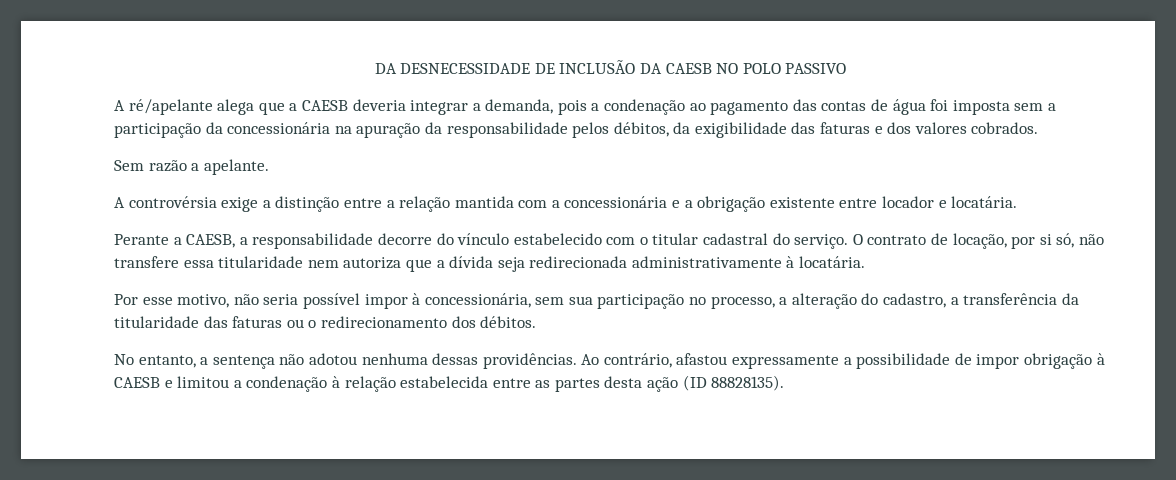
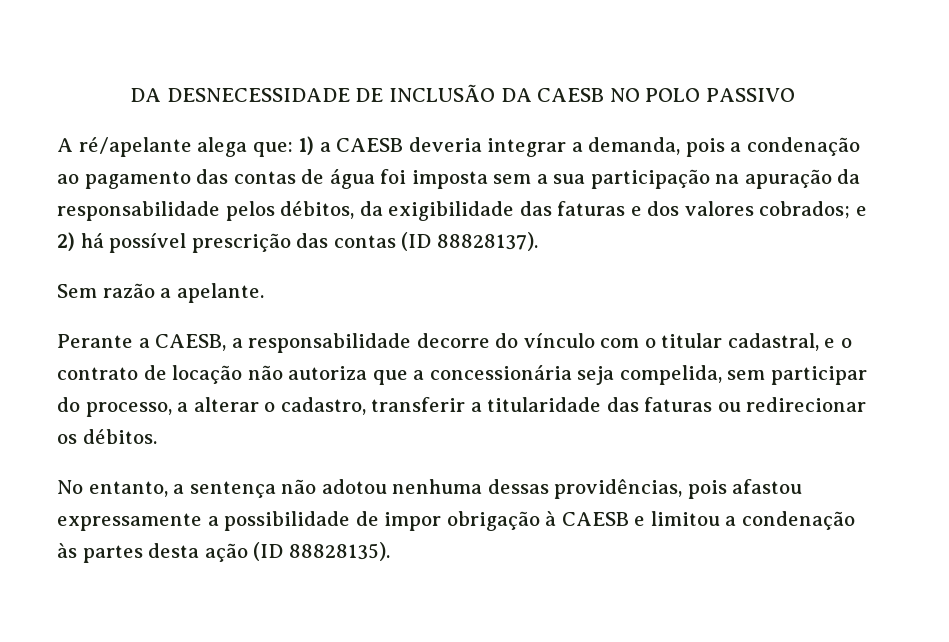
- A ré/apelante alega que a CAESB deveria integrar a demanda, pois a condenação ao pagamento das contas de água foi imposta sem a participação da concessionária na apuração da responsabilidade pelos débitos, da exigibilidade das faturas e dos valores cobrados.
+ A ré/apelante alega que: 1) a CAESB deveria integrar a demanda, pois a condenação ao pagamento das contas de água foi imposta sem a sua participação na apuração da responsabilidade pelos débitos, da exigibilidade das faturas e dos valores cobrados; e 2) há possível prescrição das contas (ID 88828137).
  Sem razão a apelante.
- A controvérsia exige a distinção entre a relação mantida com a concessionária e a obrigação existente entre locador e locatária.
- Perante a CAESB, a responsabilidade decorre do vínculo estabelecido com o titular cadastral do serviço. O contrato de locação, por si só, não transfere essa titularidade nem autoriza que a dívida seja redirecionada administrativamente à locatária.
- Por esse motivo, não seria possível impor à concessionária, sem sua participação no processo, a alteração do cadastro, a transferência da titularidade das faturas ou o redirecionamento dos débitos.
+ Perante a CAESB, a responsabilidade decorre do vínculo com o titular cadastral, e o contrato de locação não autoriza que a concessionária seja compelida, sem participar do processo, a alterar o cadastro, transferir a titularidade das faturas ou redirecionar os débitos.
- No entanto, a sentença não adotou nenhuma dessas providências. Ao contrário, afastou expressamente a possibilidade de impor obrigação à CAESB e limitou a condenação à relação estabelecida entre as partes desta ação (ID 88828135).
+ No entanto, a sentença não adotou nenhuma dessas providências, pois afastou expressamente a possibilidade de impor obrigação à CAESB e limitou a condenação às partes desta ação (ID 88828135).

